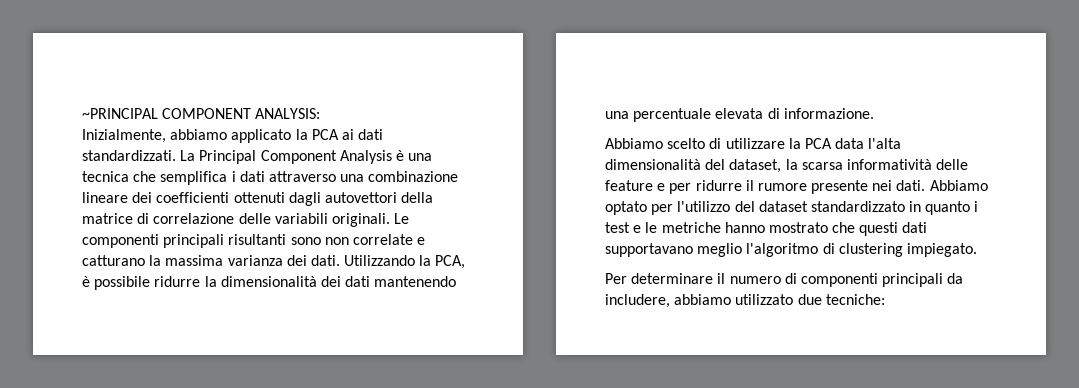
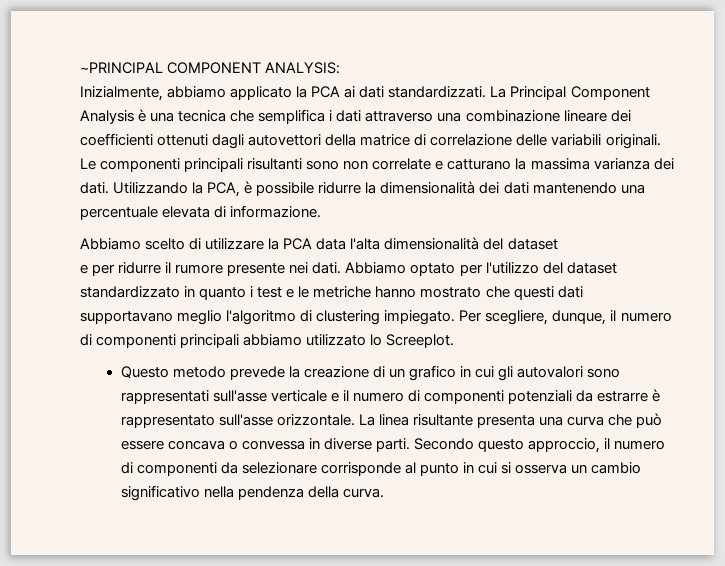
- Abbiamo scelto di utilizzare la PCA data l'alta dimensionalità del dataset, la scarsa informatività delle feature e per ridurre il rumore presente nei dati.
+ Abbiamo scelto di utilizzare la PCA data l'alta dimensionalità del dataset
+ e per ridurre il rumore presente nei dati.
- Abbiamo optato per l'utilizzo del dataset standardizzato in quanto i test e le metriche hanno mostrato che questi dati supportavano meglio l'algoritmo di clustering impiegato.
- Per determinare il numero di componenti principali da includere, abbiamo utilizzato due tecniche:
+ Abbiamo optato per l'utilizzo del dataset standardizzato in quanto i test e le metriche hanno mostrato che questi dati supportavano meglio l'algoritmo di clustering impiegato. Per scegliere, dunque, il numero di componenti principali abbiamo utilizzato lo Screeplot.
+ Questo metodo prevede la creazione di un grafico in cui gli autovalori sono rappresentati sull'asse verticale e il numero di componenti potenziali da estrarre è rappresentato sull'asse orizzontale. La linea risultante presenta una curva che può essere concava o convessa in diverse parti. Secondo questo approccio, il numero di componenti da selezionare corrisponde al punto in cui si osserva un cambio significativo nella pendenza della curva.

